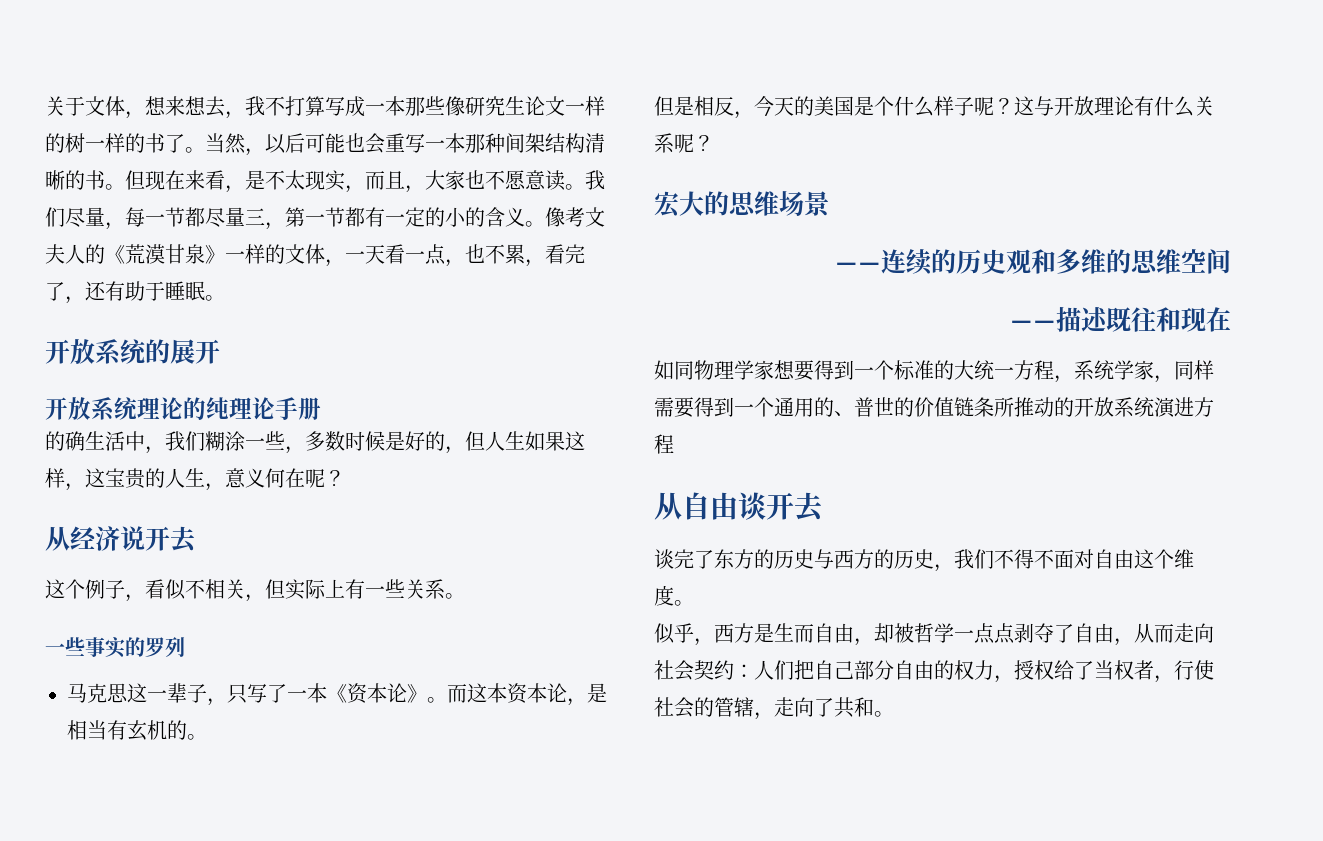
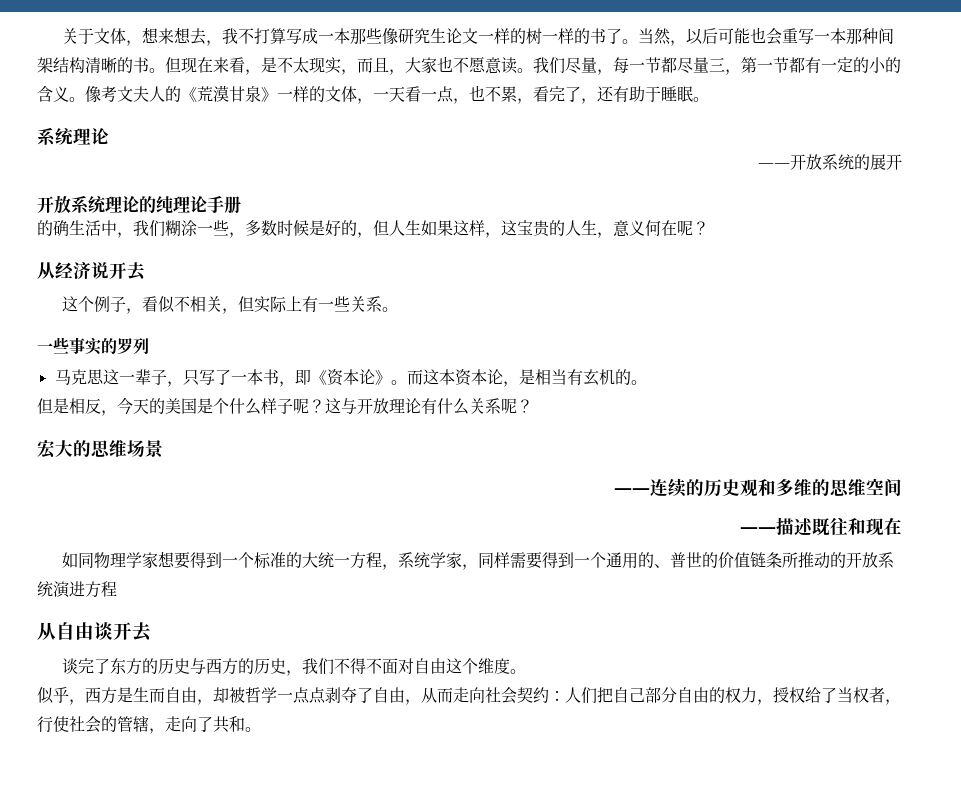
  像考文夫人的《荒漠甘泉》一样的文体，一天看一点，也不累，看完了，还有助于睡眠。
- 开放系统的展开
+ 系统理论
+ ——开放系统的展开
- 马克思这一辈子，只写了一本《资本论》。
+ 马克思这一辈子，只写了一本书，即《资本论》。

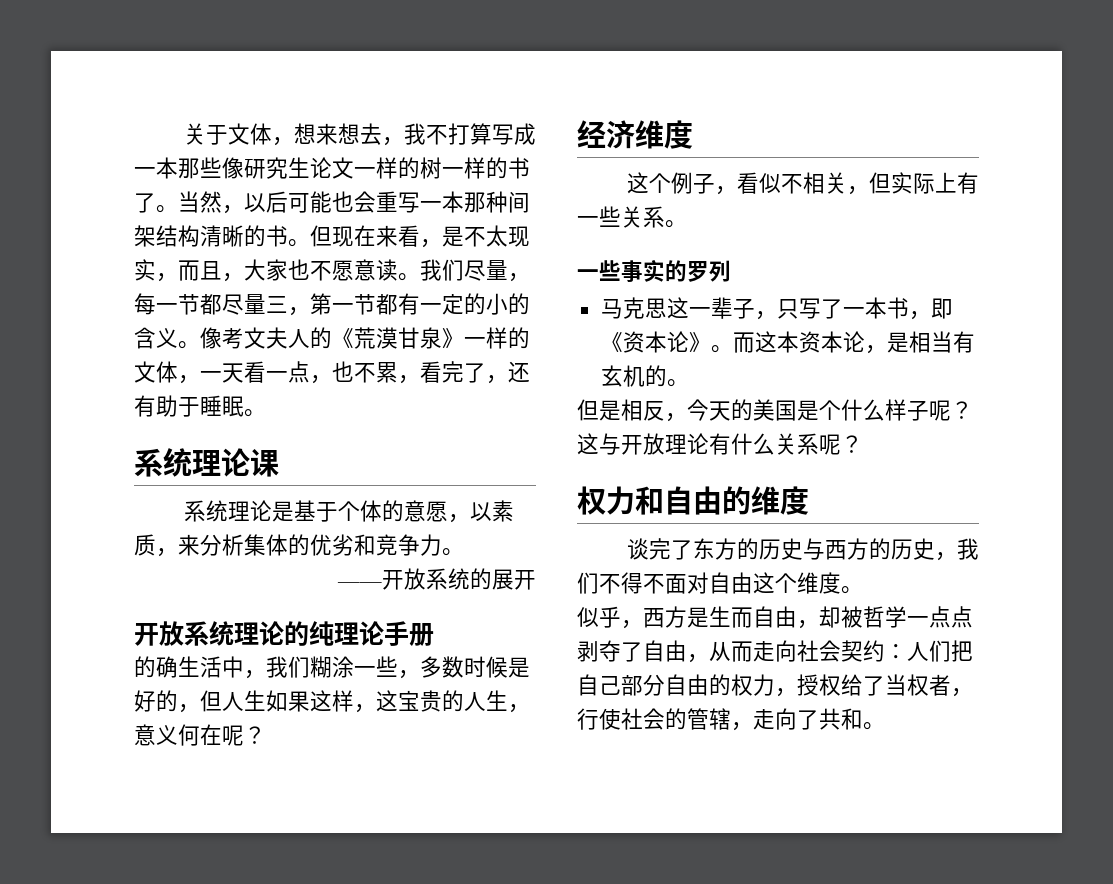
  像考文夫人的《荒漠甘泉》一样的文体，一天看一点，也不累，看完了，还有助于睡眠。
- 系统理论
+ 系统理论课
+ 系统理论是基于个体的意愿，以素质，来分析集体的优劣和竞争力。
- 从经济说开去
+ 经济维度
- 宏大的思维场景
- ——连续的历史观和多维的思维空间
- ——描述既往和现在
- 如同物理学家想要得到一个标准的大统一方程，系统学家，同样需要得到一个通用的、普世的价值链条所推动的开放系统演进方程
- 从自由谈开去
+ 权力和自由的维度

